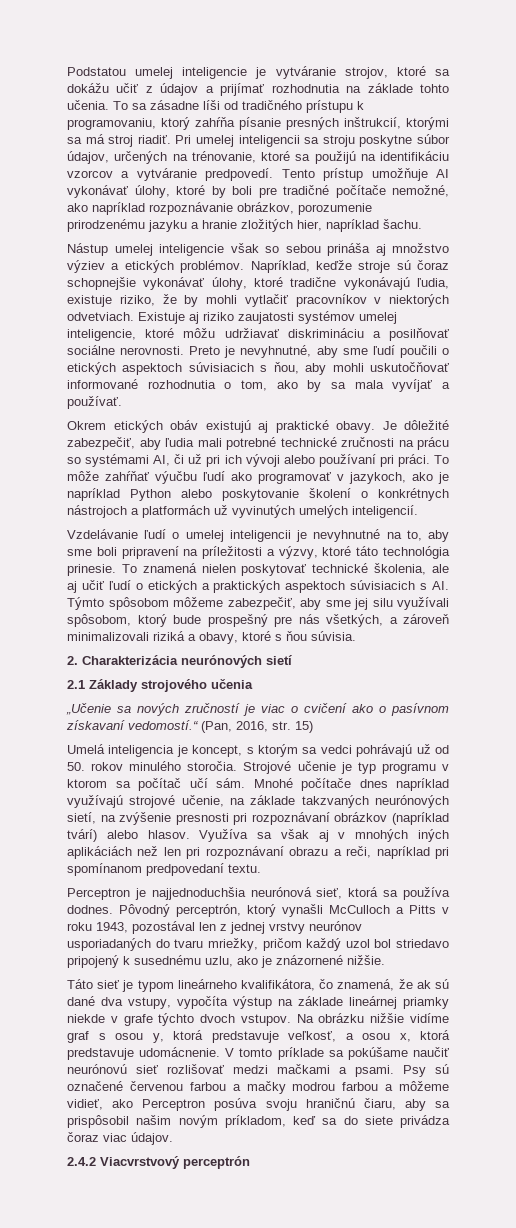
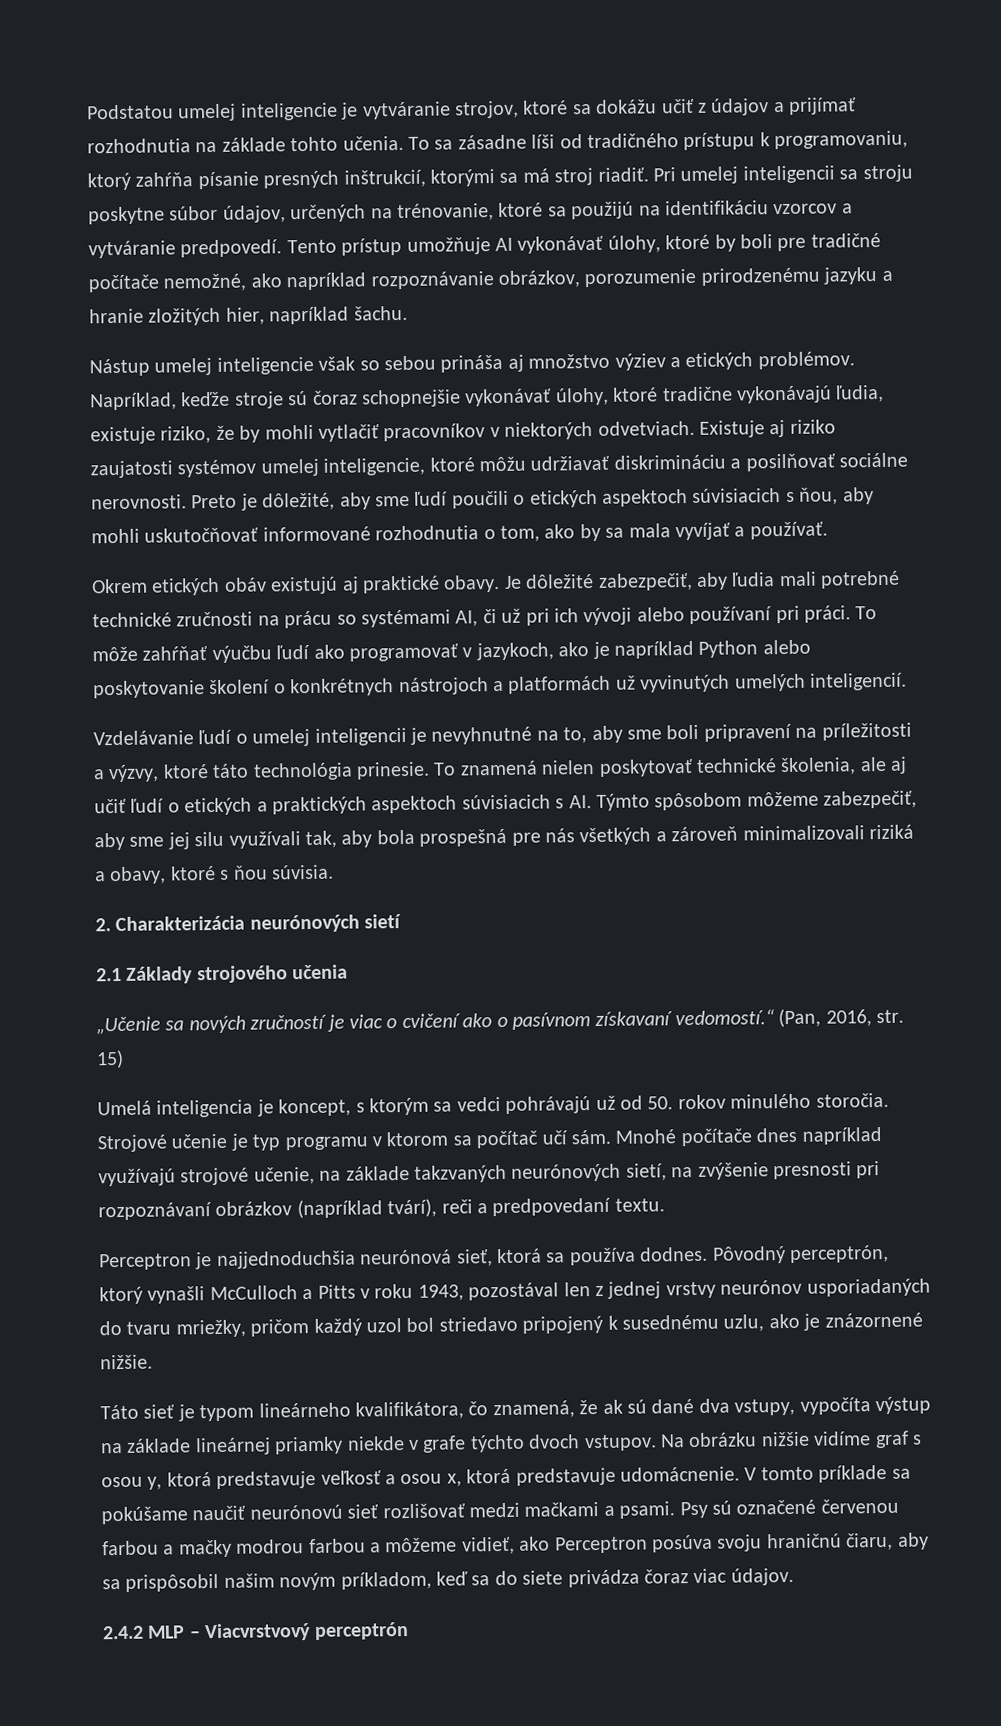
- Preto je nevyhnutné, aby sme ľudí poučili o etických aspektoch súvisiacich s ňou, aby mohli uskutočňovať informované rozhodnutia o tom, ako by sa mala vyvíjať a používať.
+ Preto je dôležité, aby sme ľudí poučili o etických aspektoch súvisiacich s ňou, aby mohli uskutočňovať informované rozhodnutia o tom, ako by sa mala vyvíjať a používať.
- To znamená nielen poskytovať technické školenia, ale aj učiť ľudí o etických a praktických aspektoch súvisiacich s AI. Týmto spôsobom môžeme zabezpečiť, aby sme jej silu využívali spôsobom, ktorý bude prospešný pre nás všetkých, a zároveň minimalizovali riziká a obavy, ktoré s ňou súvisia.
+ To znamená nielen poskytovať technické školenia, ale aj učiť ľudí o etických a praktických aspektoch súvisiacich s AI. Týmto spôsobom môžeme zabezpečiť, aby sme jej silu využívali tak, aby bola prospešná pre nás všetkých a zároveň minimalizovali riziká a obavy, ktoré s ňou súvisia.
- Mnohé počítače dnes napríklad využívajú strojové učenie, na základe takzvaných neurónových sietí, na zvýšenie presnosti pri rozpoznávaní obrázkov (napríklad tvárí) alebo hlasov. Využíva sa však aj v mnohých iných aplikáciách než len pri rozpoznávaní obrazu a reči, napríklad pri spomínanom predpovedaní textu.
+ Mnohé počítače dnes napríklad využívajú strojové učenie, na základe takzvaných neurónových sietí, na zvýšenie presnosti pri rozpoznávaní obrázkov (napríklad tvárí), reči a predpovedaní textu.
- Na obrázku nižšie vidíme graf s osou y, ktorá predstavuje veľkosť, a osou x, ktorá predstavuje udomácnenie.
+ Na obrázku nižšie vidíme graf s osou y, ktorá predstavuje veľkosť a osou x, ktorá predstavuje udomácnenie.
- 2.4.2 Viacvrstvový perceptrón
+ 2.4.2 MLP – Viacvrstvový perceptrón

